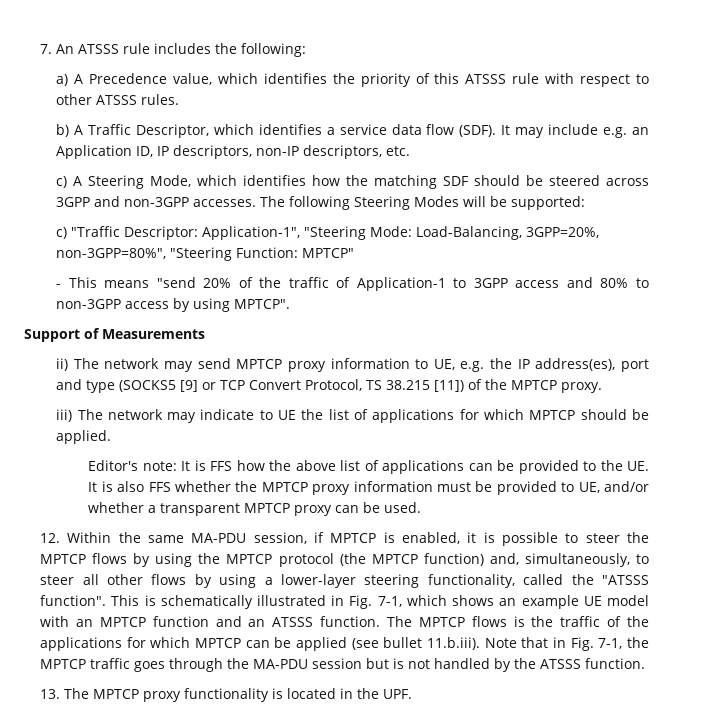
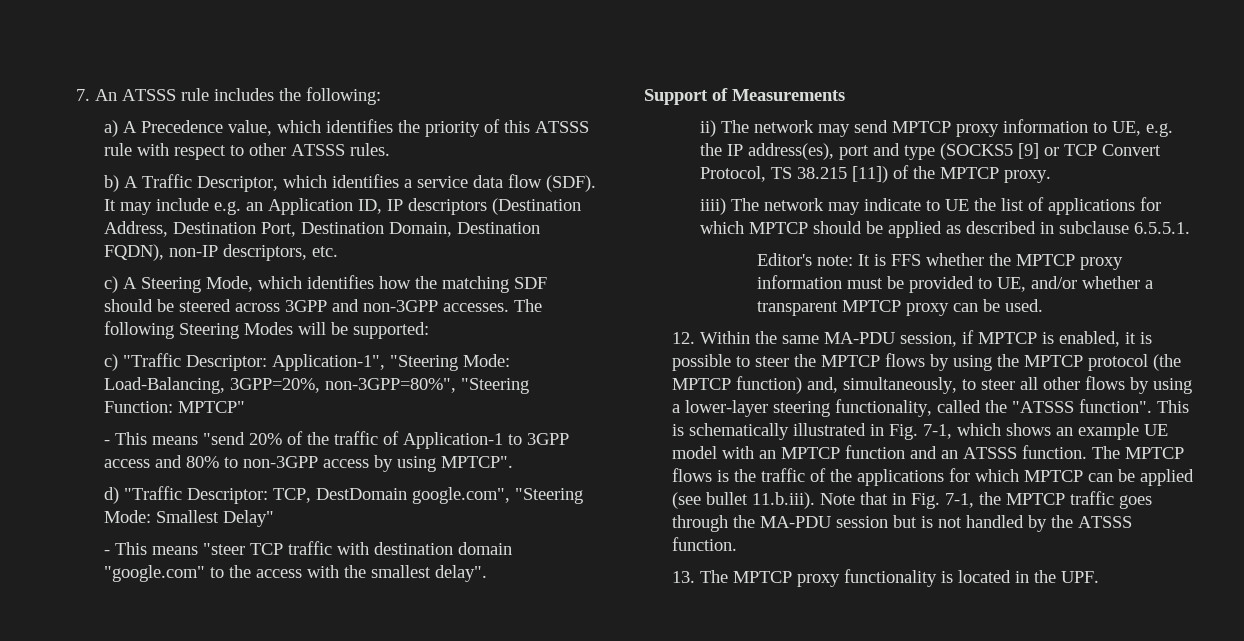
- It may include e.g. an Application ID, IP descriptors, non-IP descriptors, etc.
+ It may include e.g. an Application ID, IP descriptors (Destination Address, Destination Port, Destination Domain, Destination FQDN), non-IP descriptors, etc.
+ d) "Traffic Descriptor: TCP, DestDomain google.com", "Steering Mode: Smallest Delay"
+ - This means "steer TCP traffic with destination domain "google.com" to the access with the smallest delay".
- iii) The network may indicate to UE the list of applications for which MPTCP should be applied.
+ iiii) The network may indicate to UE the list of applications for which MPTCP should be applied as described in subclause 6.5.5.1.
- Editor's note: It is FFS how the above list of applications can be provided to the UE. It is also FFS whether the MPTCP proxy information must be provided to UE, and/or whether a transparent MPTCP proxy can be used.
+ Editor's note: It is FFS whether the MPTCP proxy information must be provided to UE, and/or whether a transparent MPTCP proxy can be used.

